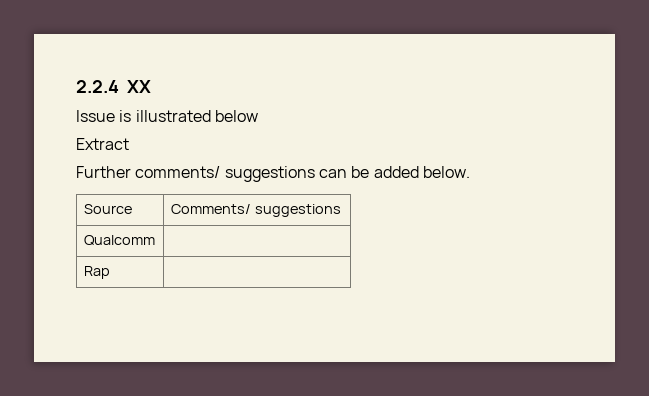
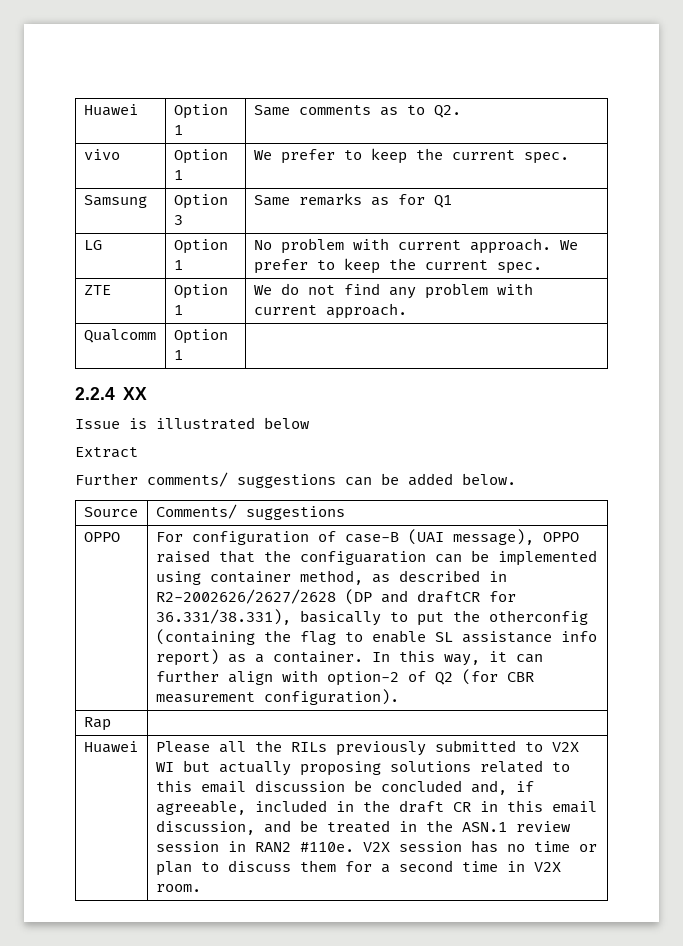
+ Huawei | Option 1 | Same comments as to Q2.
+ vivo | Option 1 | We prefer to keep the current spec.
+ Samsung | Option 3 | Same remarks as for Q1
+ LG | Option 1 | No problem with current approach. We prefer to keep the current spec.
+ ZTE | Option 1 | We do not find any problem with current approach.
+ Qualcomm | Option 1 |
- Qualcomm |
+ OPPO | For configuration of case-B (UAI message), OPPO raised that the configuaration can be implemented using container method, as described in R2-2002626/2627/2628 (DP and draftCR for 36.331/38.331), basically to put the otherconfig (containing the flag to enable SL assistance info report) as a container. In this way, it can further align with option-2 of Q2 (for CBR measurement configuration).
  Rap |
+ Huawei | Please all the RILs previously submitted to V2X WI but actually proposing solutions related to this email discussion be concluded and, if agreeable, included in the draft CR in this email discussion, and be treated in the ASN.1 review session in RAN2 #110e. V2X session has no time or plan to discuss them for a second time in V2X room.

